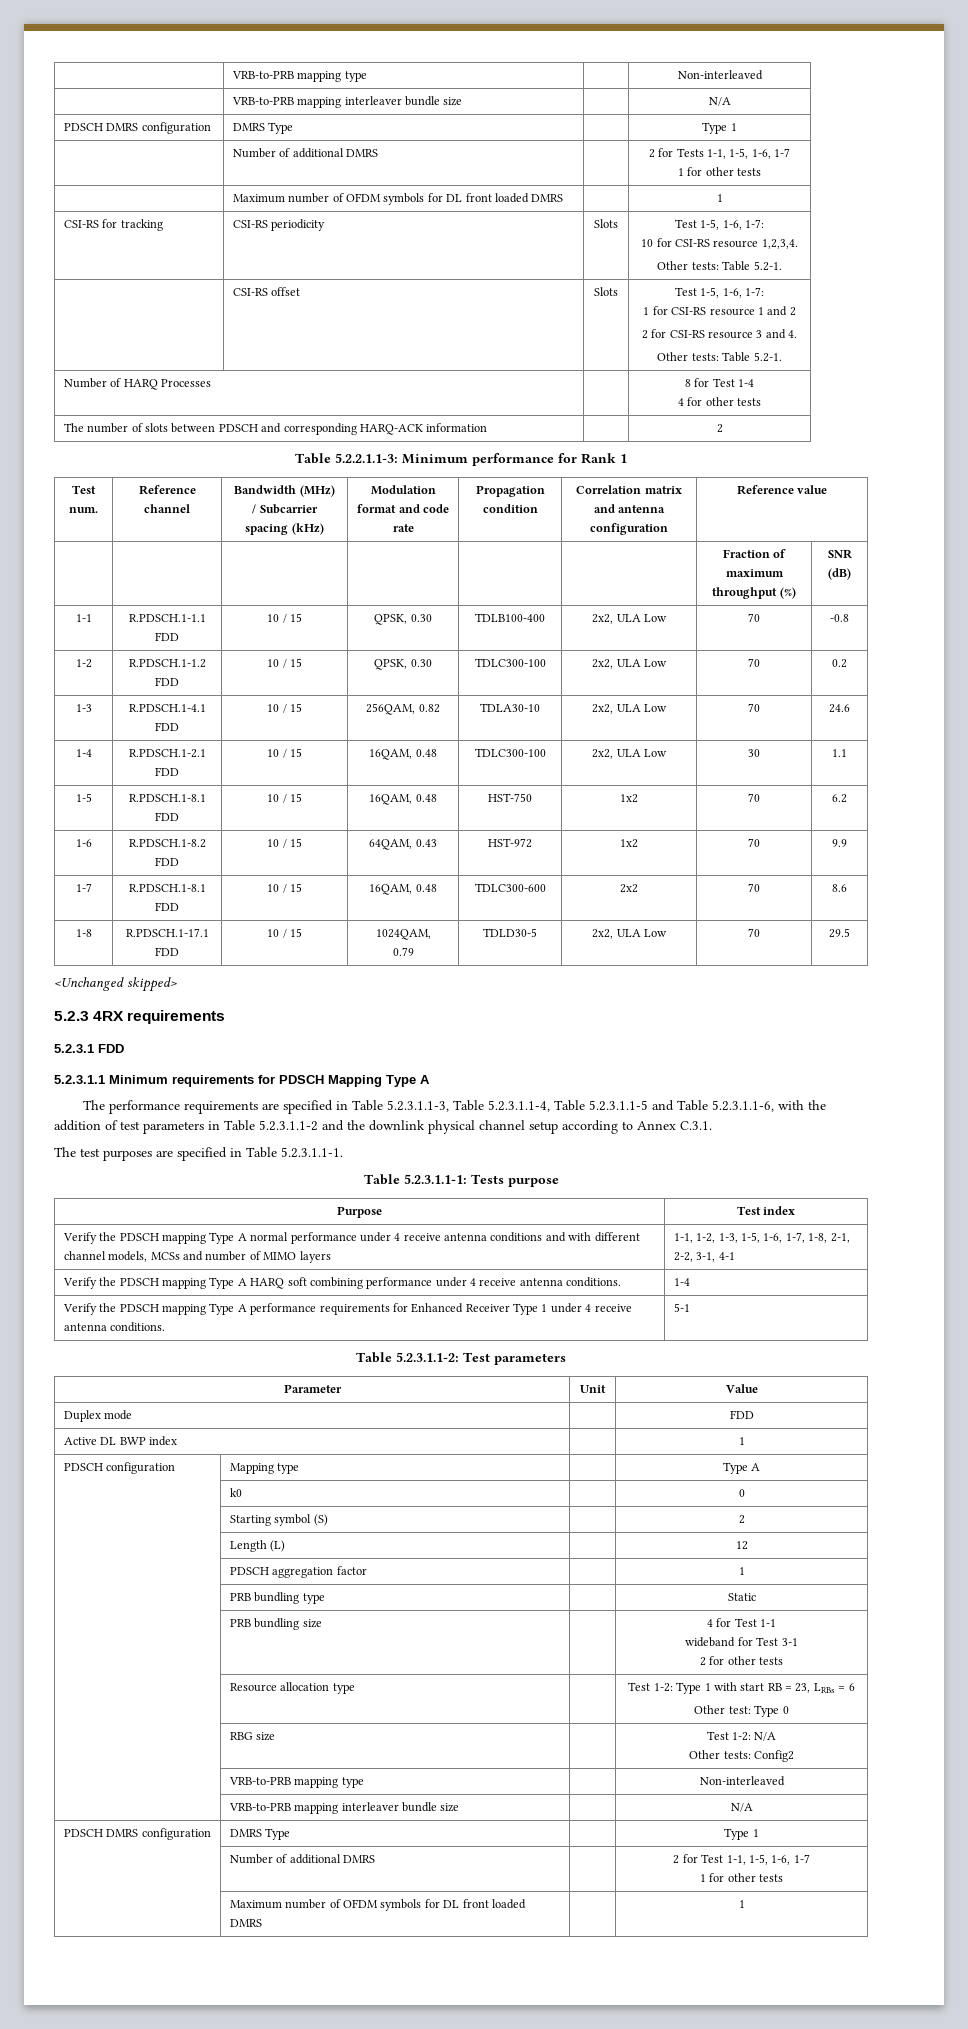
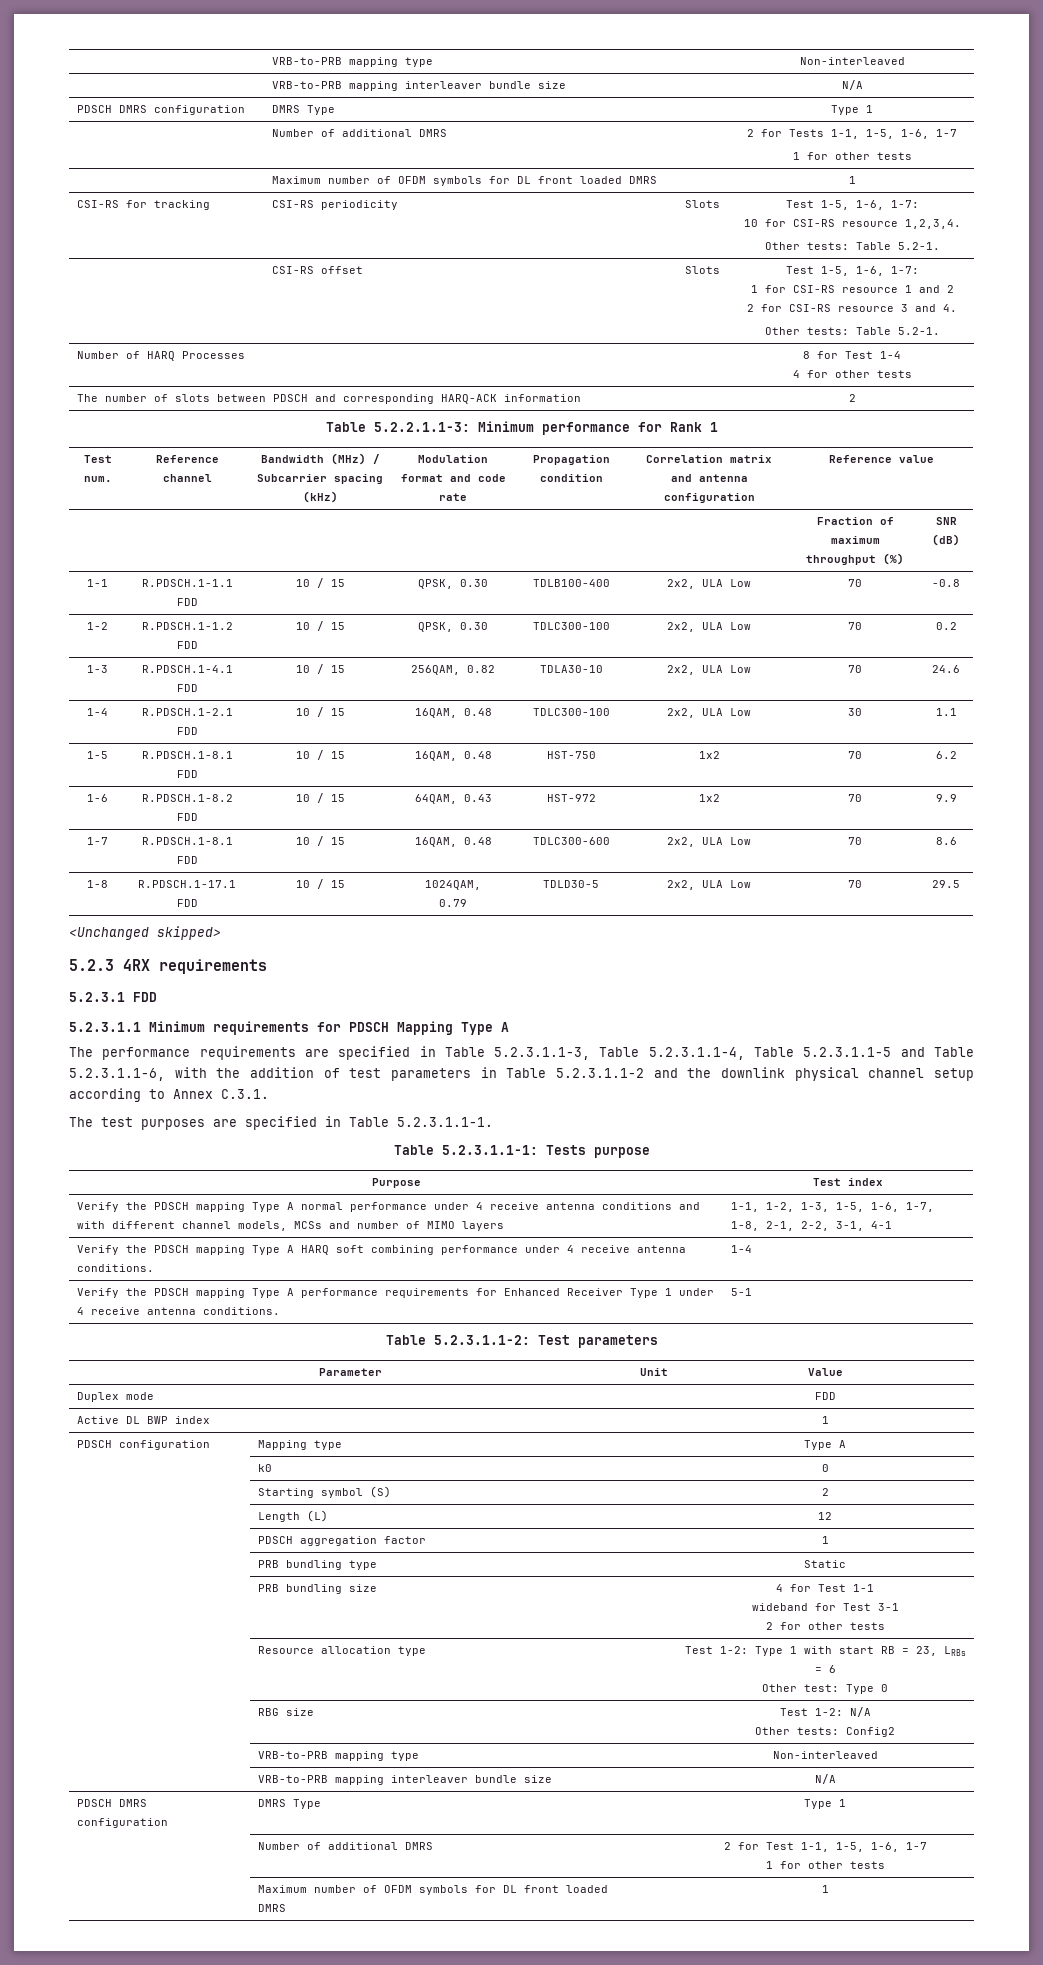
- 1-7 | R.PDSCH.1-8.1 FDD | 10 / 15 | 16QAM, 0.48 | TDLC300-600 | 2x2 | 70 | 8.6
+ 1-7 | R.PDSCH.1-8.1 FDD | 10 / 15 | 16QAM, 0.48 | TDLC300-600 | 2x2, ULA Low | 70 | 8.6

